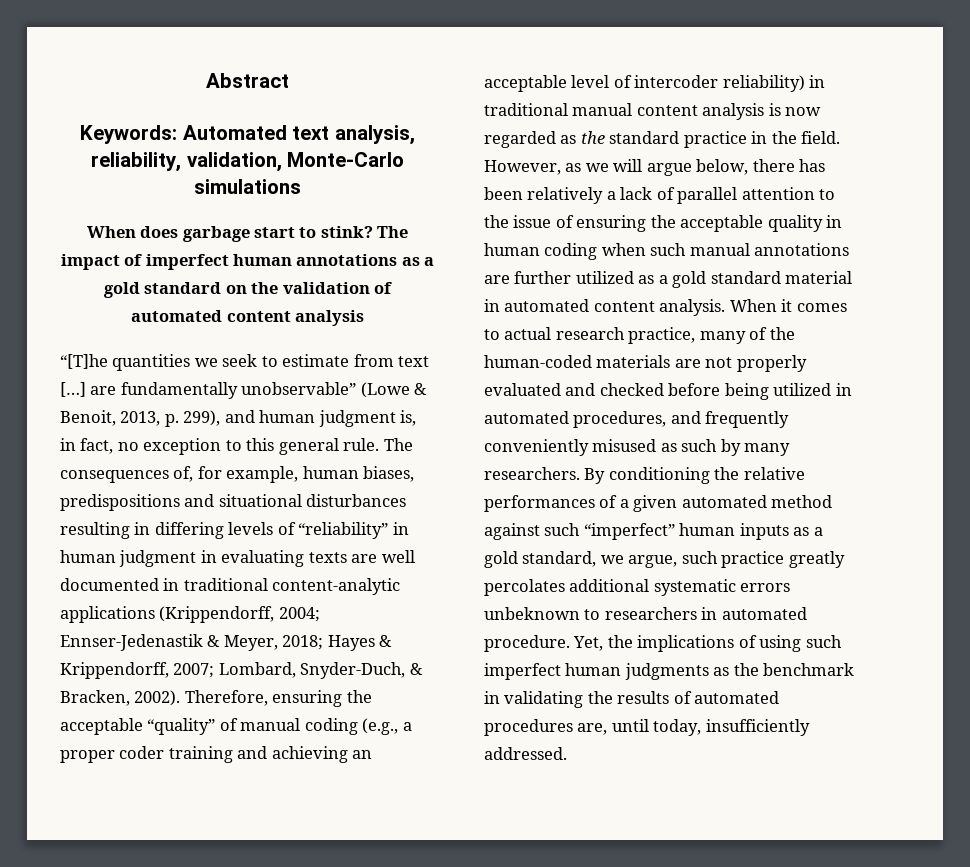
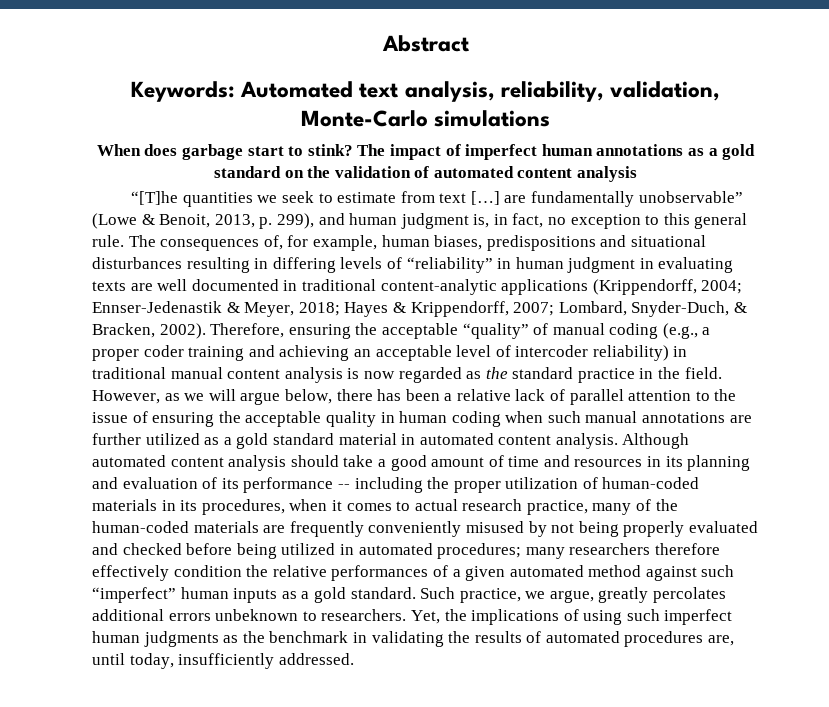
- However, as we will argue below, there has been relatively a lack of parallel attention to the issue of ensuring the acceptable quality in human coding when such manual annotations are further utilized as a gold standard material in automated content analysis.
+ However, as we will argue below, there has been a relative lack of parallel attention to the issue of ensuring the acceptable quality in human coding when such manual annotations are further utilized as a gold standard material in automated content analysis.
- When it comes to actual research practice, many of the human-coded materials are not properly evaluated and checked before being utilized in automated procedures, and frequently conveniently misused as such by many researchers. By conditioning the relative performances of a given automated method against such “imperfect” human inputs as a gold standard, we argue, such practice greatly percolates additional systematic errors unbeknown to researchers in automated procedure.
+ Although automated content analysis should take a good amount of time and resources in its planning and evaluation of its performance -- including the proper utilization of human-coded materials in its procedures, when it comes to actual research practice, many of the human-coded materials are frequently conveniently misused by not being properly evaluated and checked before being utilized in automated procedures; many researchers therefore effectively condition the relative performances of a given automated method against such “imperfect” human inputs as a gold standard. Such practice, we argue, greatly percolates additional errors unbeknown to researchers.

